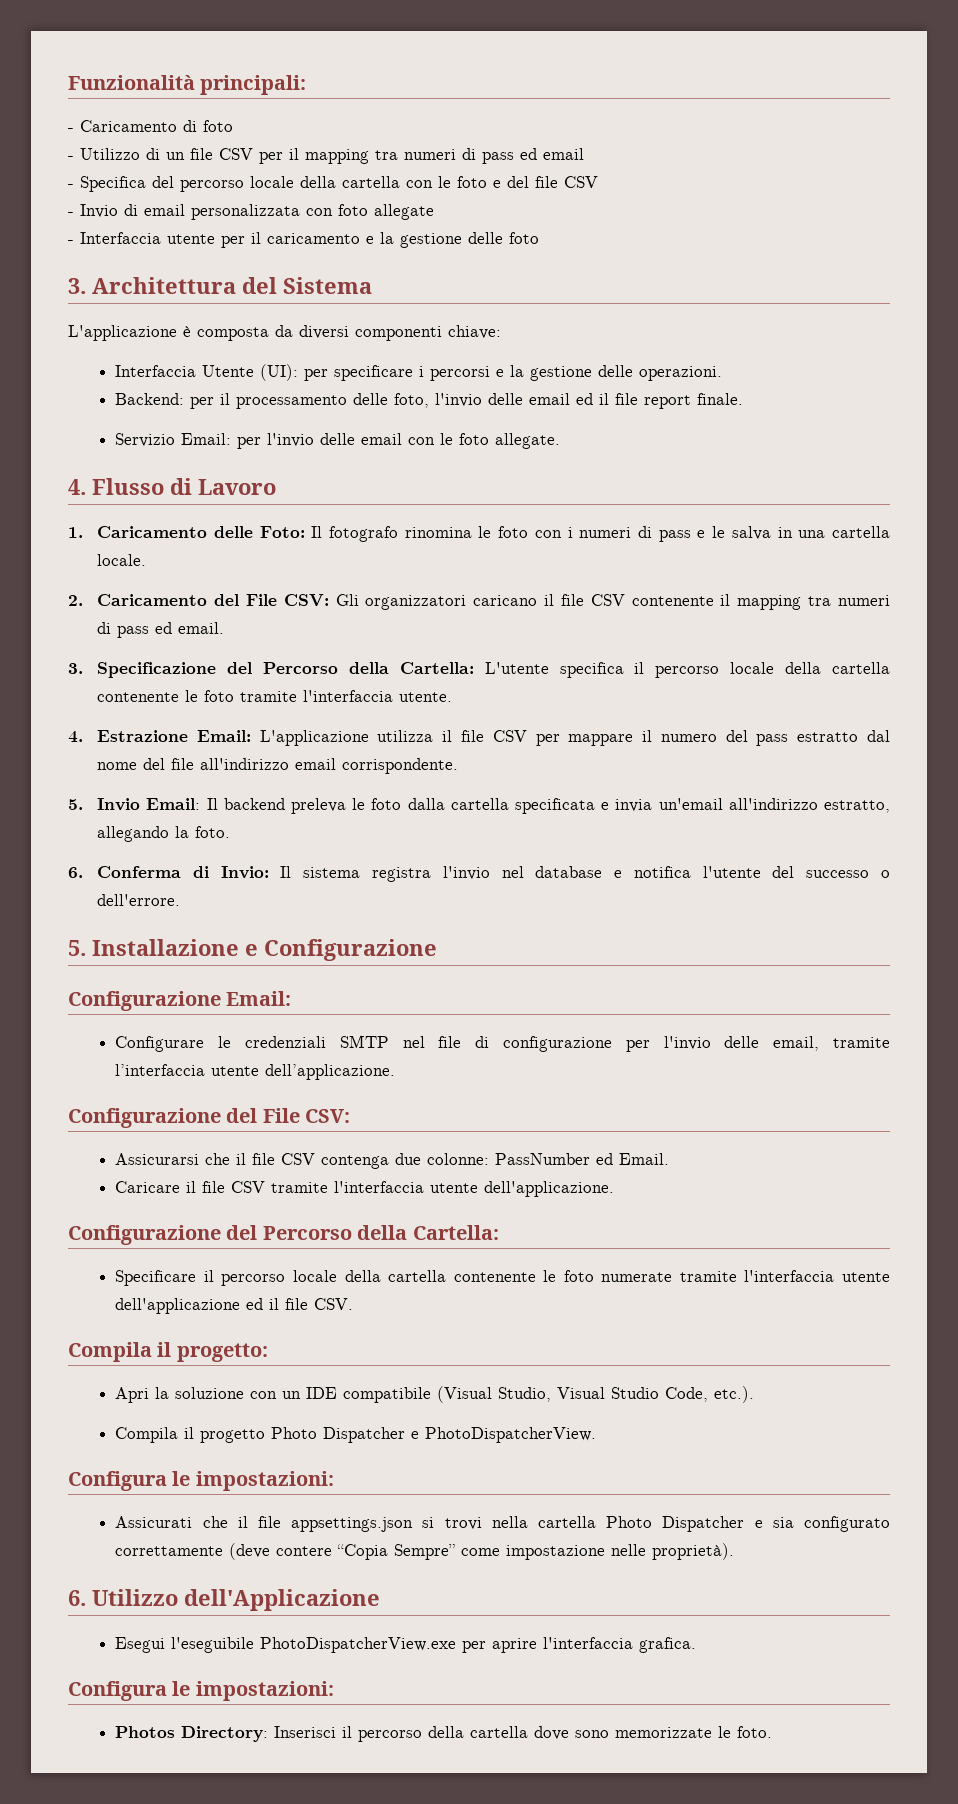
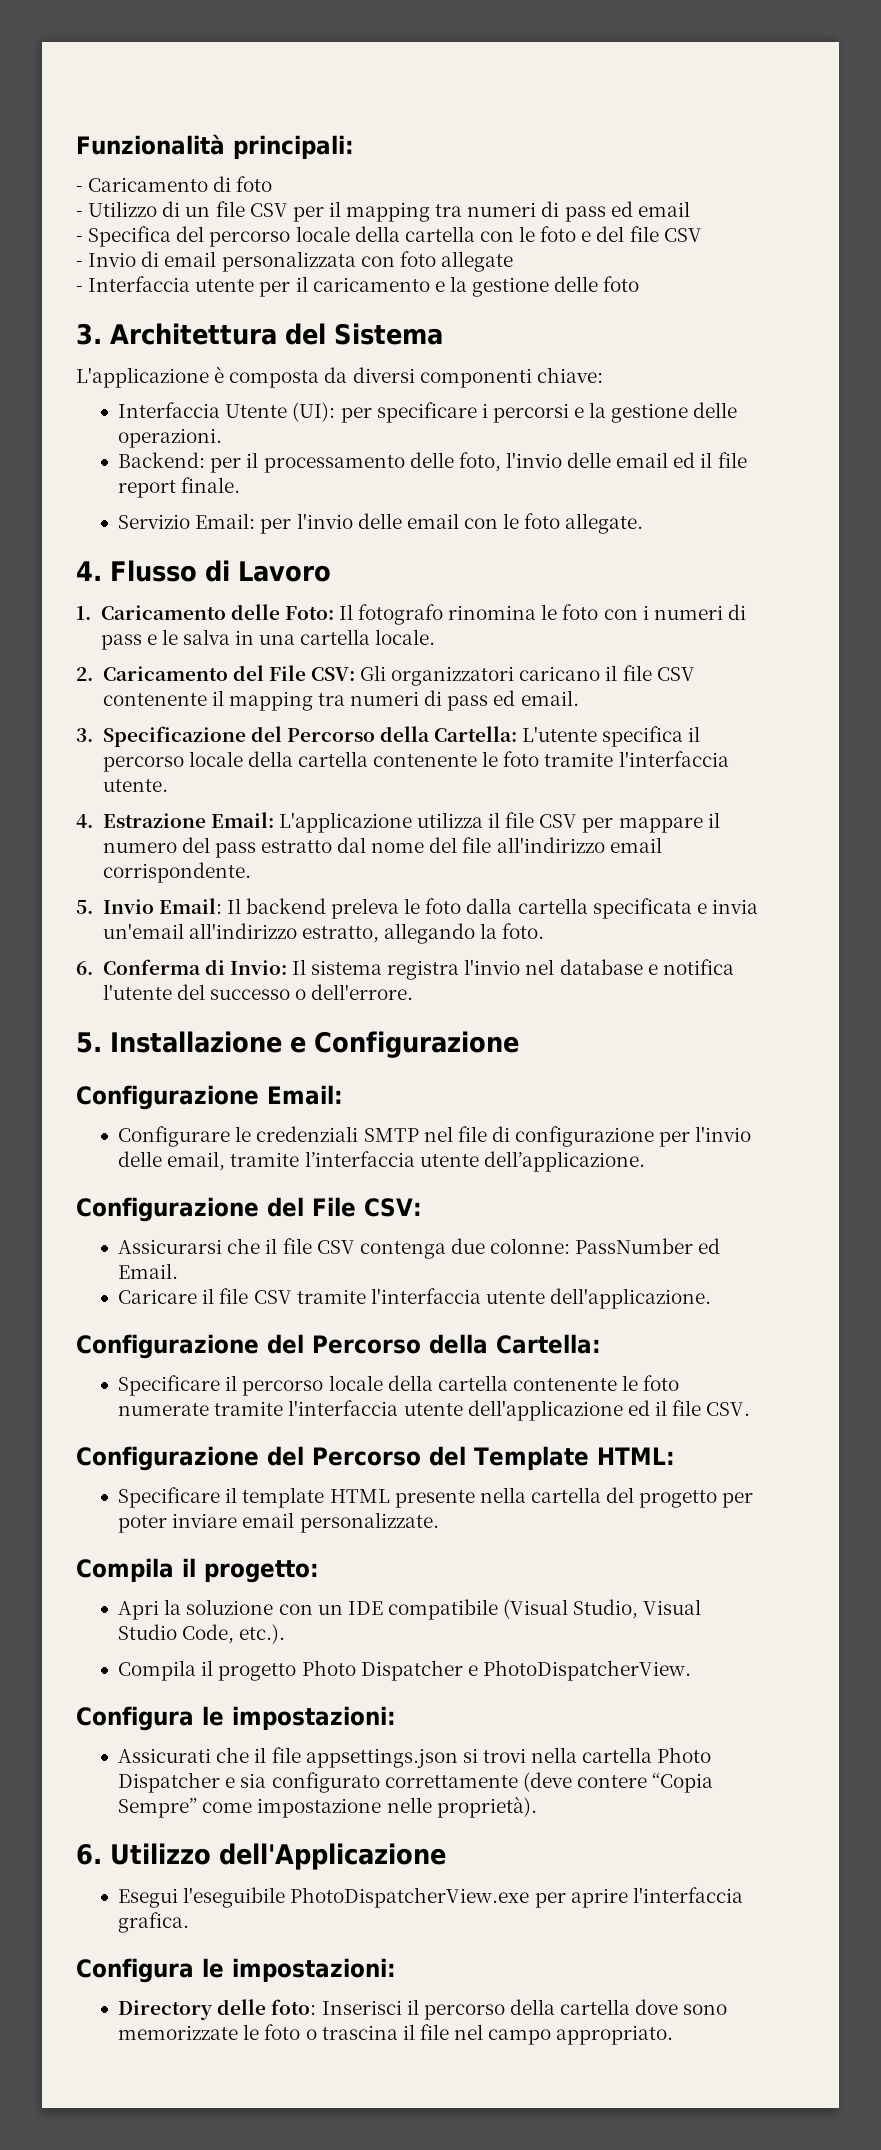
+ Configurazione del Percorso del Template HTML:
+ Specificare il template HTML presente nella cartella del progetto per poter inviare email personalizzate.
- Photos Directory: Inserisci il percorso della cartella dove sono memorizzate le foto.
+ Directory delle foto: Inserisci il percorso della cartella dove sono memorizzate le foto o trascina il file nel campo appropriato.

